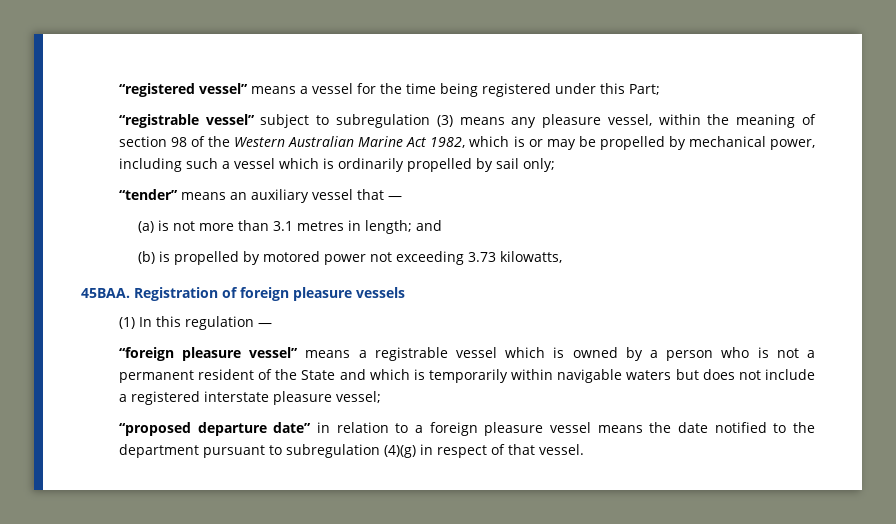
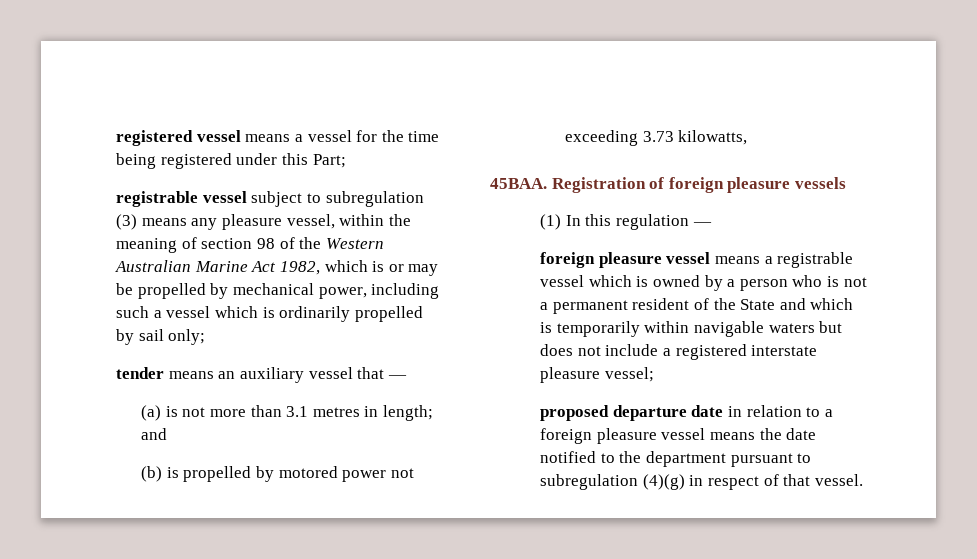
- “registered vessel” means a vessel for the time being registered under this Part;
+ registered vessel means a vessel for the time being registered under this Part;
- “registrable vessel” subject to subregulation (3) means any pleasure vessel, within the meaning of section 98 of the Western Australian Marine Act 1982, which is or may be propelled by mechanical power, including such a vessel which is ordinarily propelled by sail only;
+ registrable vessel subject to subregulation (3) means any pleasure vessel, within the meaning of section 98 of the Western Australian Marine Act 1982, which is or may be propelled by mechanical power, including such a vessel which is ordinarily propelled by sail only;
- “tender” means an auxiliary vessel that —
+ tender means an auxiliary vessel that —
- “foreign pleasure vessel” means a registrable vessel which is owned by a person who is not a permanent resident of the State and which is temporarily within navigable waters but does not include a registered interstate pleasure vessel;
+ foreign pleasure vessel means a registrable vessel which is owned by a person who is not a permanent resident of the State and which is temporarily within navigable waters but does not include a registered interstate pleasure vessel;
- “proposed departure date” in relation to a foreign pleasure vessel means the date notified to the department pursuant to subregulation (4)(g) in respect of that vessel.
+ proposed departure date in relation to a foreign pleasure vessel means the date notified to the department pursuant to subregulation (4)(g) in respect of that vessel.

